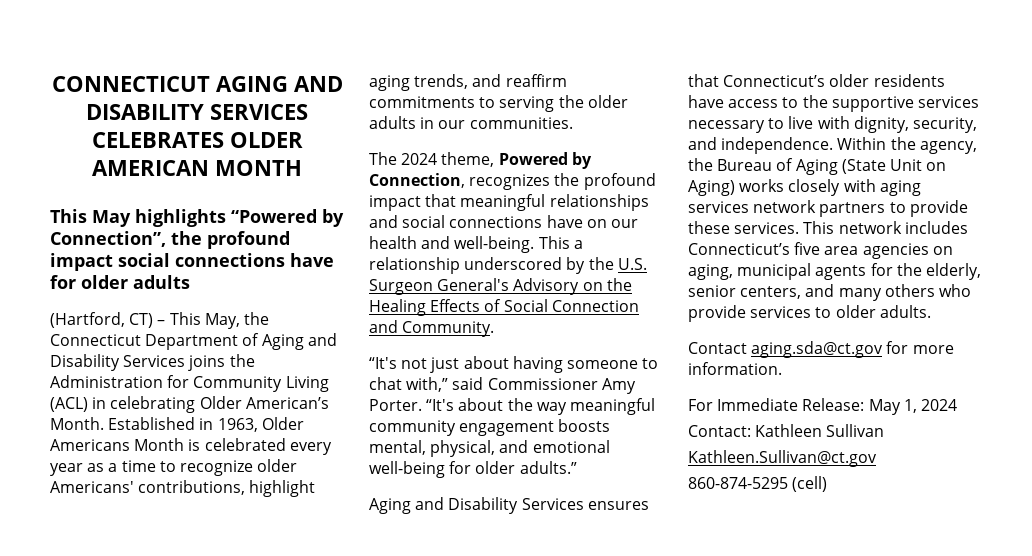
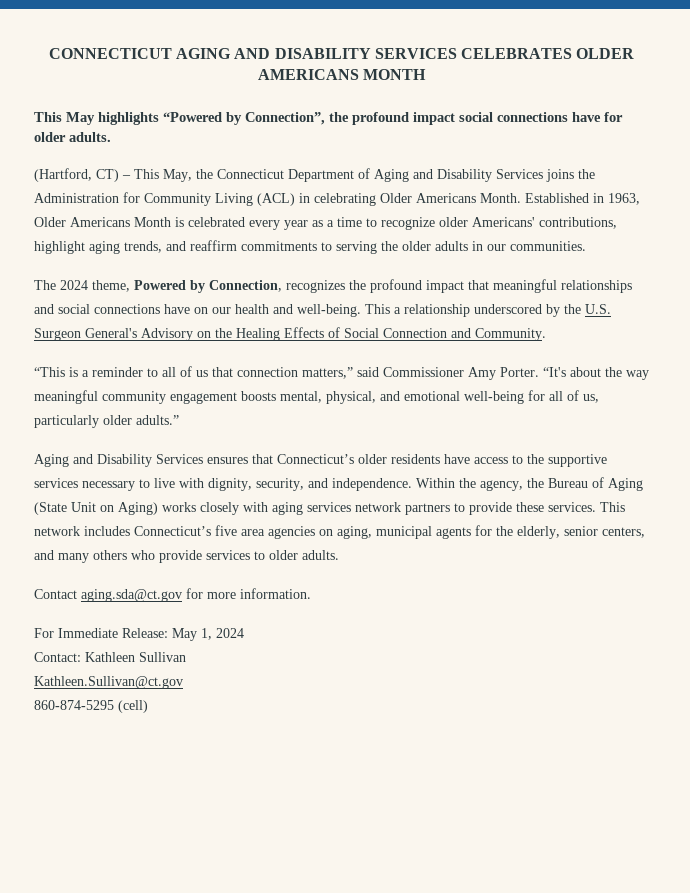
- CONNECTICUT AGING AND DISABILITY SERVICES CELEBRATES OLDER AMERICAN MONTH
+ CONNECTICUT AGING AND DISABILITY SERVICES CELEBRATES OLDER AMERICANS MONTH
- This May highlights “Powered by Connection”, the profound impact social connections have for older adults
+ This May highlights “Powered by Connection”, the profound impact social connections have for older adults.
- (Hartford, CT) – This May, the Connecticut Department of Aging and Disability Services joins the Administration for Community Living (ACL) in celebrating Older American’s Month.
+ (Hartford, CT) – This May, the Connecticut Department of Aging and Disability Services joins the Administration for Community Living (ACL) in celebrating Older Americans Month.
- “It's not just about having someone to chat with,” said Commissioner Amy Porter.
+ “This is a reminder to all of us that connection matters,” said Commissioner Amy Porter.
- “It's about the way meaningful community engagement boosts mental, physical, and emotional well-being for older adults.”
+ “It's about the way meaningful community engagement boosts mental, physical, and emotional well-being for all of us, particularly older adults.”

